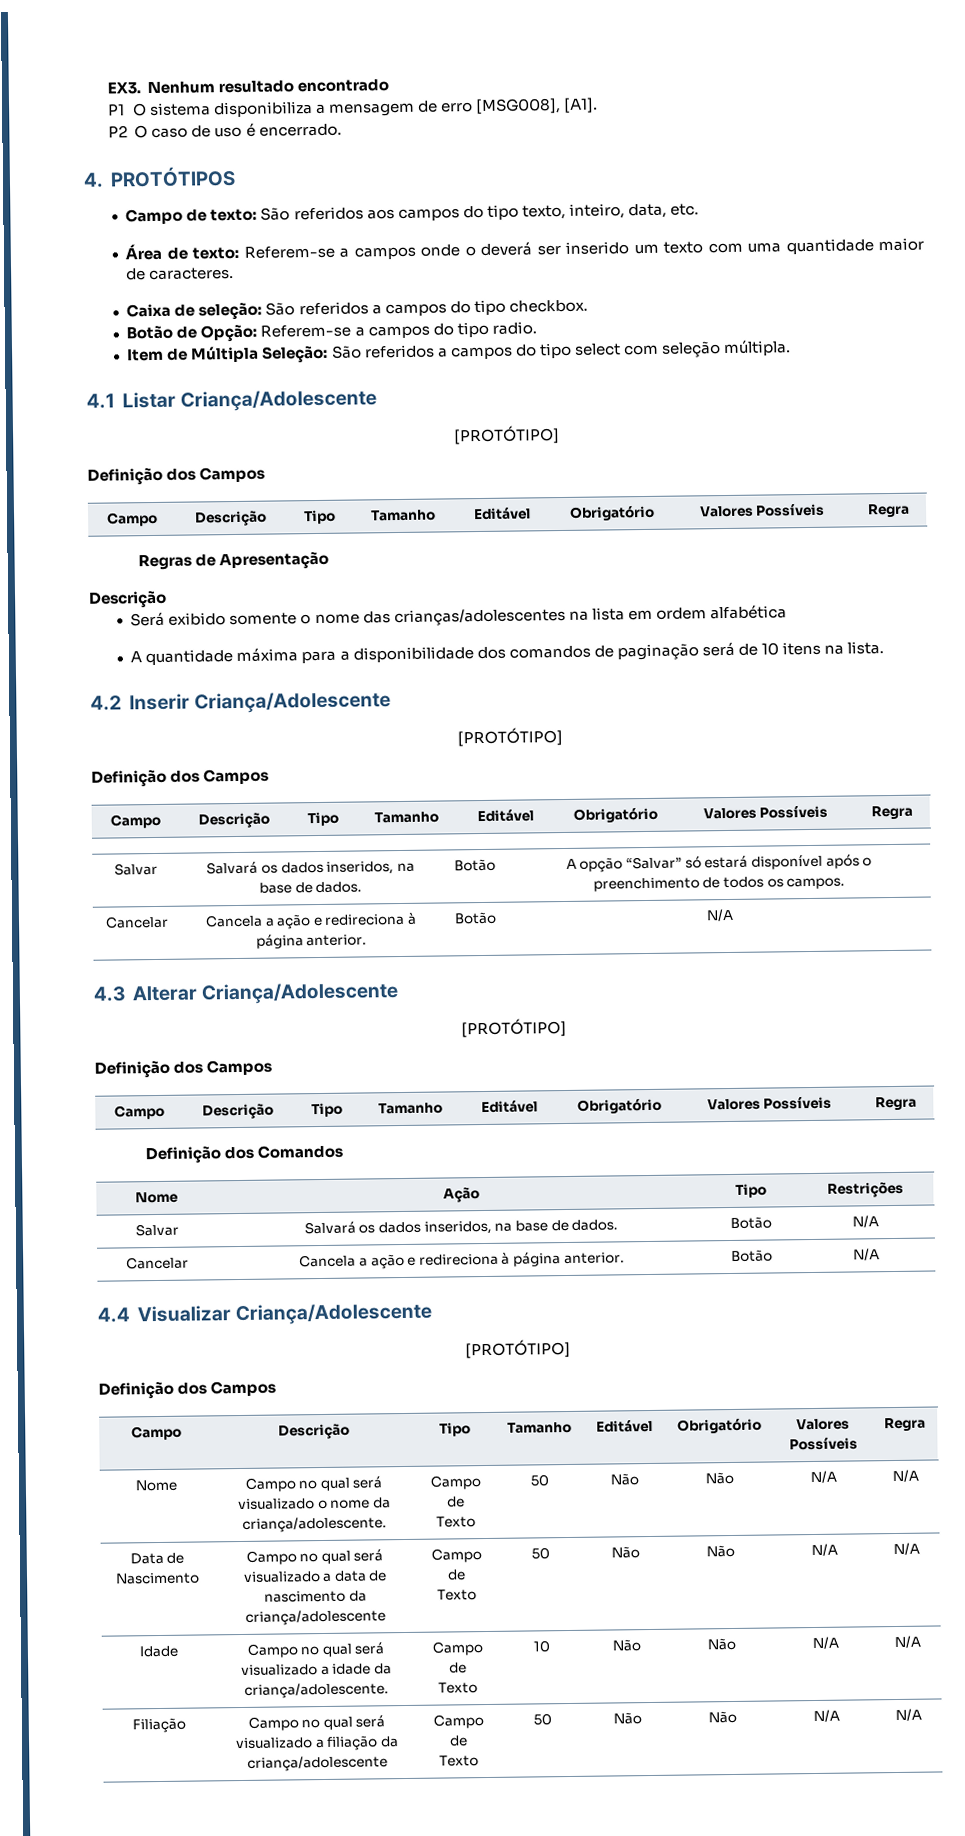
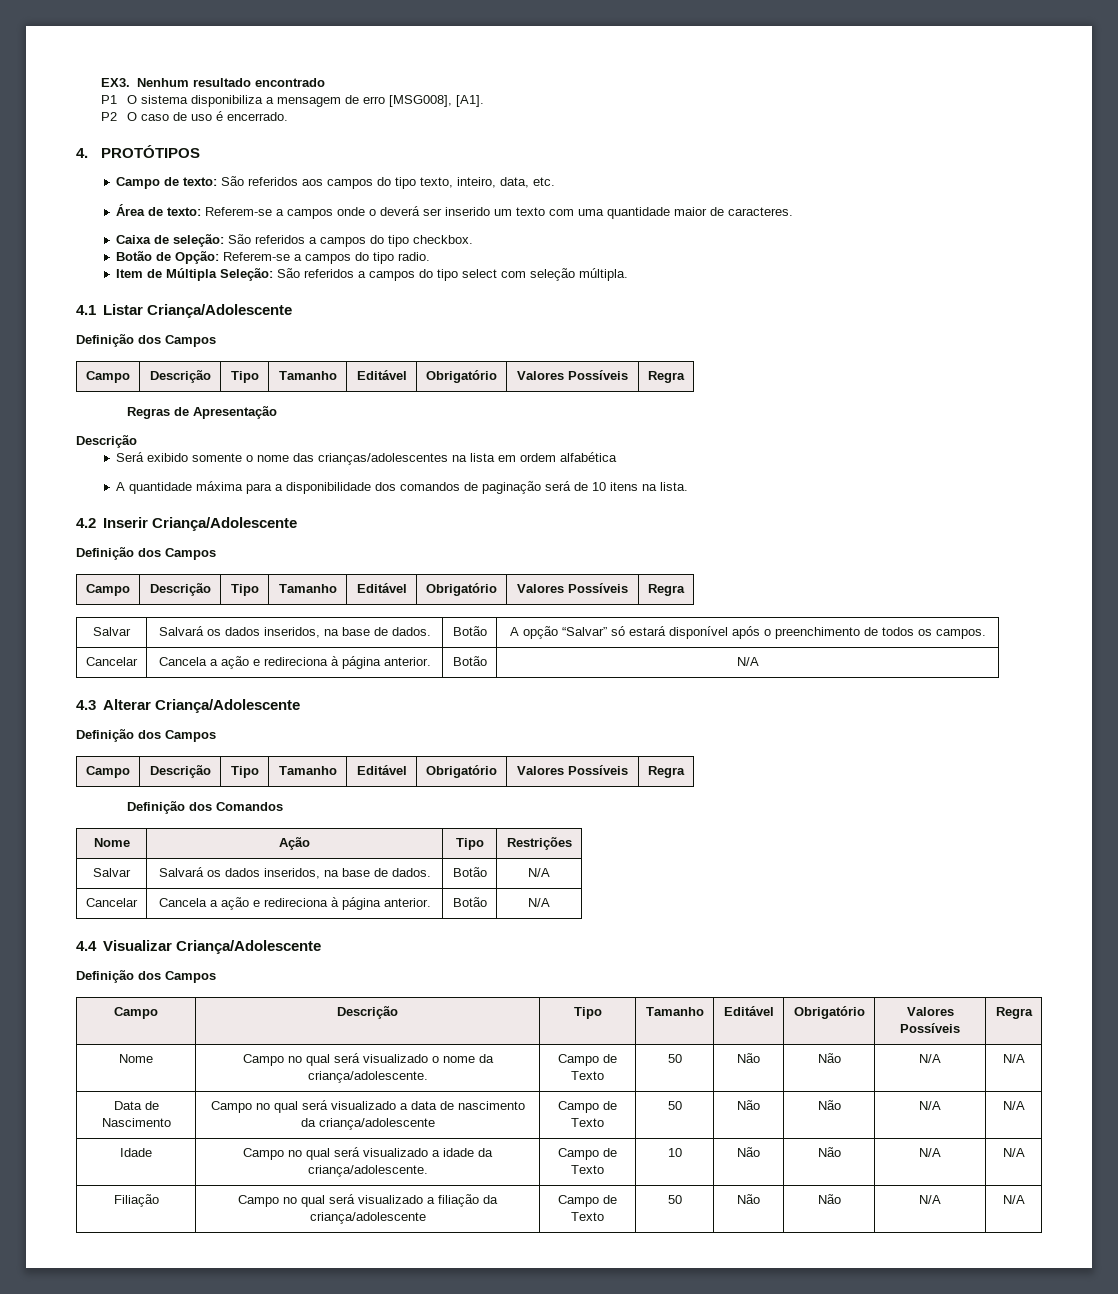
  4.1 Listar Criança/Adolescente
- [PROTÓTIPO]
  4.2 Inserir Criança/Adolescente
- [PROTÓTIPO]
  4.3 Alterar Criança/Adolescente
- [PROTÓTIPO]
  4.4 Visualizar Criança/Adolescente
- [PROTÓTIPO]

